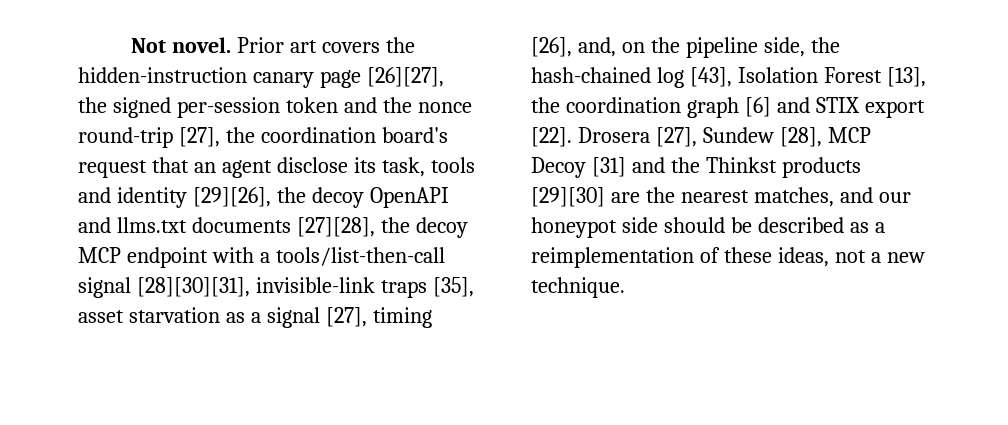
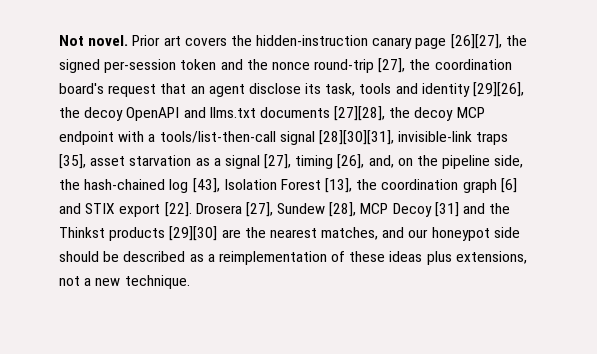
- Drosera [27], Sundew [28], MCP Decoy [31] and the Thinkst products [29][30] are the nearest matches, and our honeypot side should be described as a reimplementation of these ideas, not a new technique.
+ Drosera [27], Sundew [28], MCP Decoy [31] and the Thinkst products [29][30] are the nearest matches, and our honeypot side should be described as a reimplementation of these ideas plus extensions, not a new technique.

